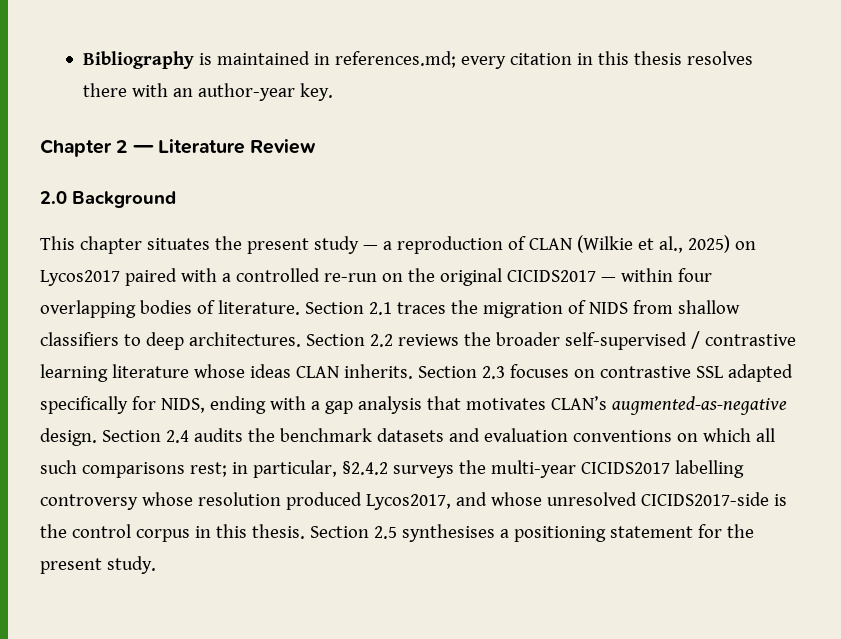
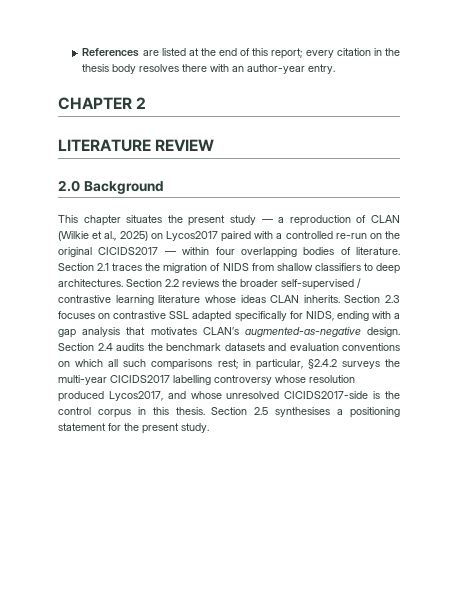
- Bibliography is maintained in references.md; every citation in this thesis resolves there with an author-year key.
- Chapter 2 — Literature Review
+ References are listed at the end of this report; every citation in the thesis body resolves there with an author-year entry.
+ CHAPTER 2
+ LITERATURE REVIEW

